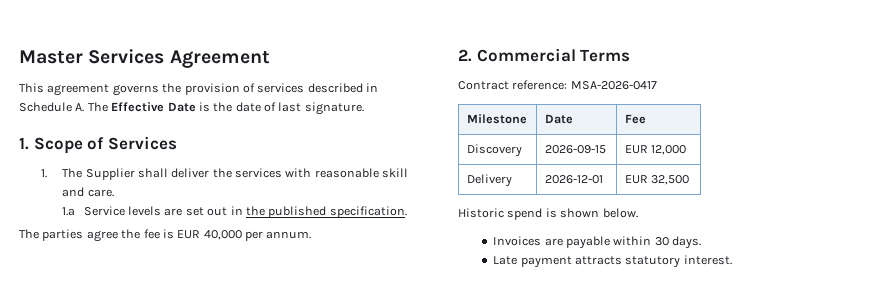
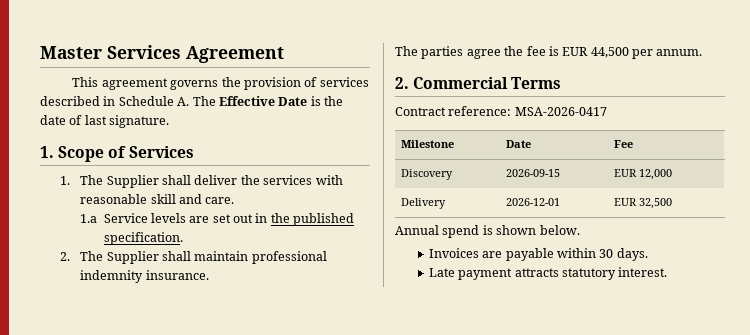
+ 2. The Supplier shall maintain professional indemnity insurance.
- The parties agree the fee is EUR 40,000 per annum.
+ The parties agree the fee is EUR 44,500 per annum.
- Historic spend is shown below.
+ Annual spend is shown below.

